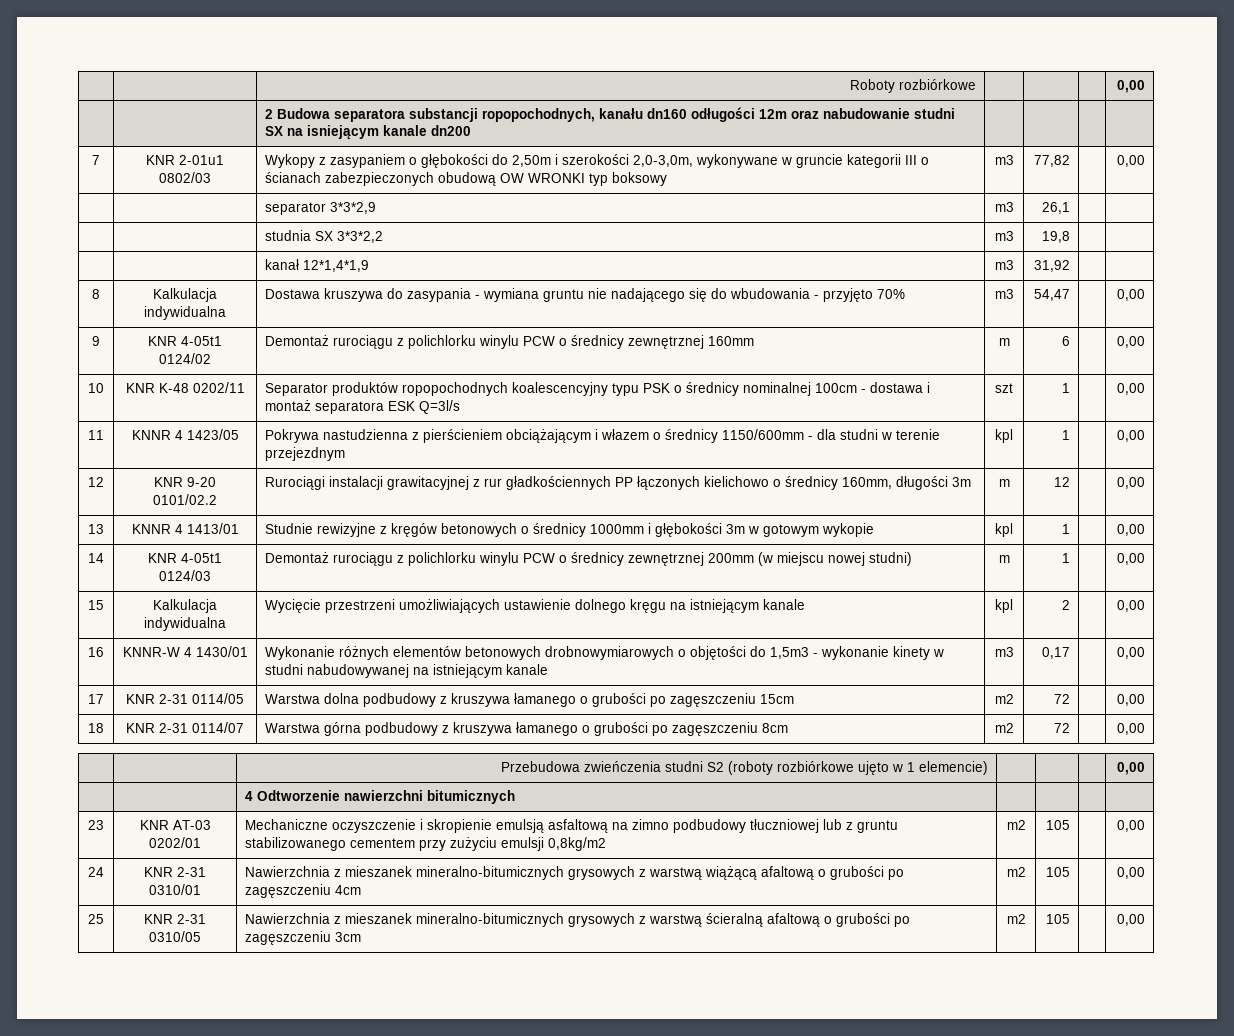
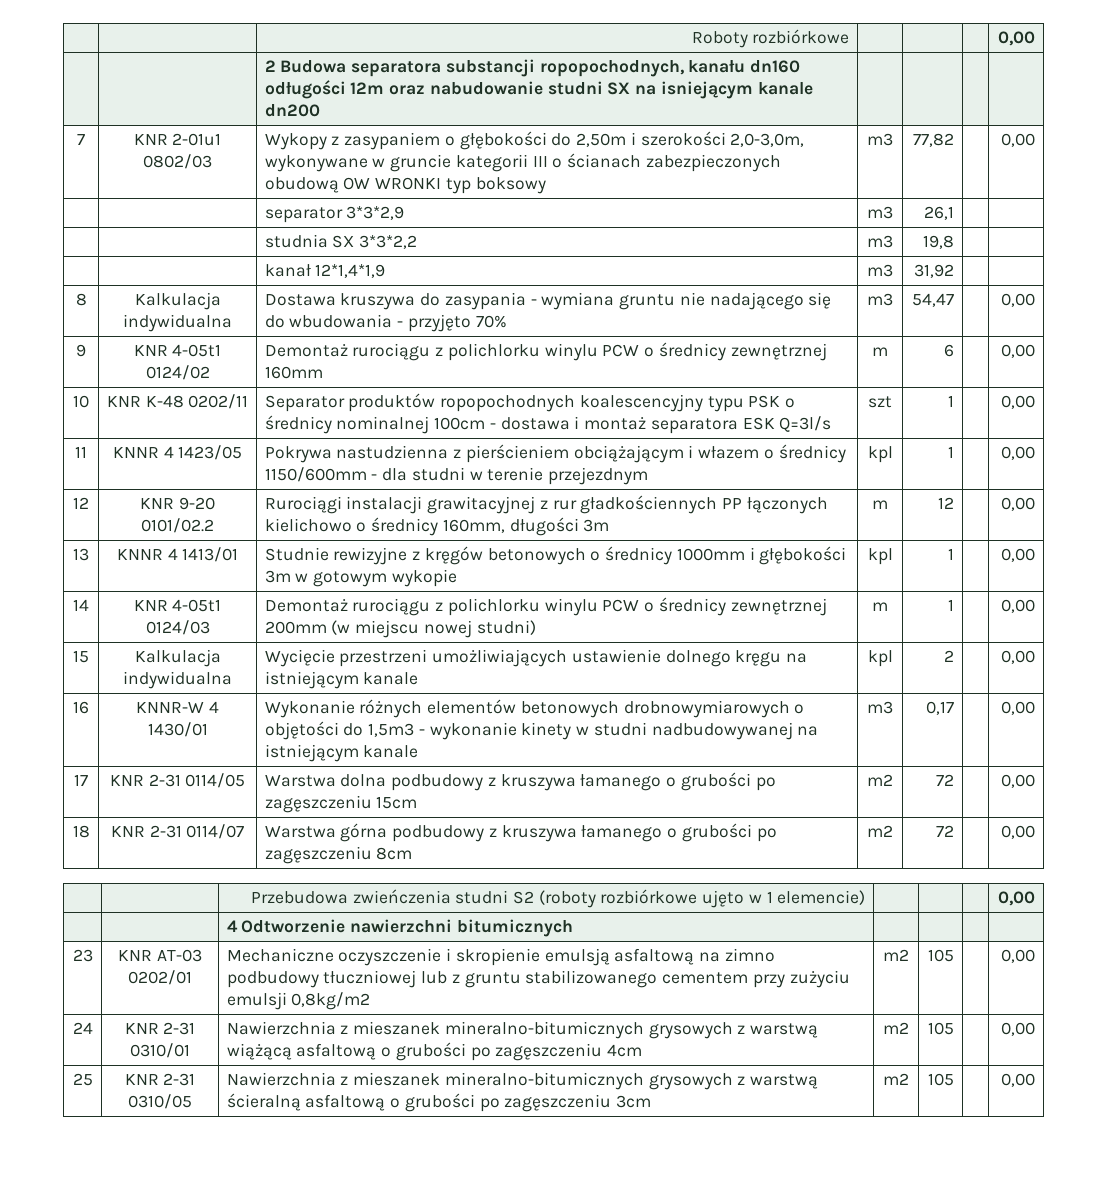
- 16 | KNNR-W 4 1430/01 | Wykonanie różnych elementów betonowych drobnowymiarowych o objętości do 1,5m3 - wykonanie kinety w studni nabudowywanej na istniejącym kanale | m3 | 0,17 | | 0,00
+ 16 | KNNR-W 4 1430/01 | Wykonanie różnych elementów betonowych drobnowymiarowych o objętości do 1,5m3 - wykonanie kinety w studni nadbudowywanej na istniejącym kanale | m3 | 0,17 | | 0,00
- 24 | KNR 2-31 0310/01 | Nawierzchnia z mieszanek mineralno-bitumicznych grysowych z warstwą wiążącą afaltową o grubości po zagęszczeniu 4cm | m2 | 105 | | 0,00
+ 24 | KNR 2-31 0310/01 | Nawierzchnia z mieszanek mineralno-bitumicznych grysowych z warstwą wiążącą asfaltową o grubości po zagęszczeniu 4cm | m2 | 105 | | 0,00
- 25 | KNR 2-31 0310/05 | Nawierzchnia z mieszanek mineralno-bitumicznych grysowych z warstwą ścieralną afaltową o grubości po zagęszczeniu 3cm | m2 | 105 | | 0,00
+ 25 | KNR 2-31 0310/05 | Nawierzchnia z mieszanek mineralno-bitumicznych grysowych z warstwą ścieralną asfaltową o grubości po zagęszczeniu 3cm | m2 | 105 | | 0,00

